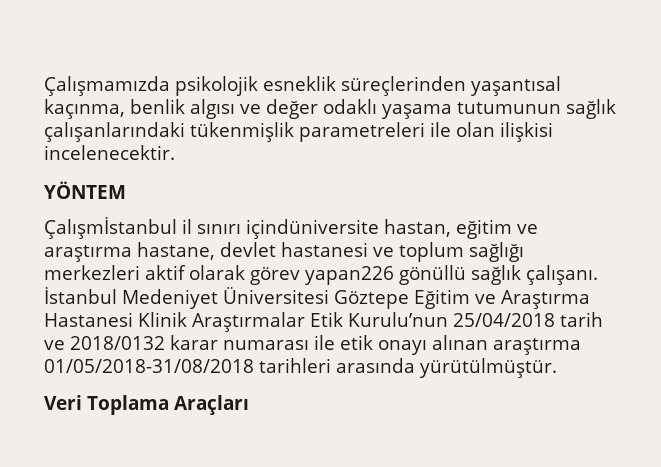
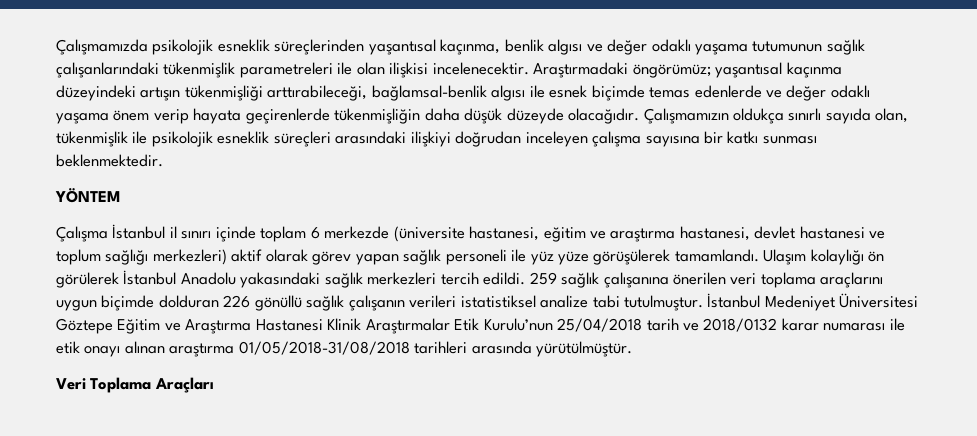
- Çalışmamızda psikolojik esneklik süreçlerinden yaşantısal kaçınma, benlik algısı ve değer odaklı yaşama tutumunun sağlık çalışanlarındaki tükenmişlik parametreleri ile olan ilişkisi incelenecektir.
+ Çalışmamızda psikolojik esneklik süreçlerinden yaşantısal kaçınma, benlik algısı ve değer odaklı yaşama tutumunun sağlık çalışanlarındaki tükenmişlik parametreleri ile olan ilişkisi incelenecektir. Araştırmadaki öngörümüz; yaşantısal kaçınma düzeyindeki artışın tükenmişliği arttırabileceği, bağlamsal-benlik algısı ile esnek biçimde temas edenlerde ve değer odaklı yaşama önem verip hayata geçirenlerde tükenmişliğin daha düşük düzeyde olacağıdır. Çalışmamızın oldukça sınırlı sayıda olan, tükenmişlik ile psikolojik esneklik süreçleri arasındaki ilişkiyi doğrudan inceleyen çalışma sayısına bir katkı sunması beklenmektedir.
  YÖNTEM
- Çalışmİstanbul il sınırı içindüniversite hastan, eğitim ve araştırma hastane, devlet hastanesi ve toplum sağlığı merkezleri aktif olarak görev yapan226 gönüllü sağlık çalışanı.
+ Çalışma İstanbul il sınırı içinde toplam 6 merkezde (üniversite hastanesi, eğitim ve araştırma hastanesi, devlet hastanesi ve toplum sağlığı merkezleri) aktif olarak görev yapan sağlık personeli ile yüz yüze görüşülerek tamamlandı. Ulaşım kolaylığı ön görülerek İstanbul Anadolu yakasındaki sağlık merkezleri tercih edildi. 259 sağlık çalışanına önerilen veri toplama araçlarını uygun biçimde dolduran 226 gönüllü sağlık çalışanın verileri istatistiksel analize tabi tutulmuştur.

